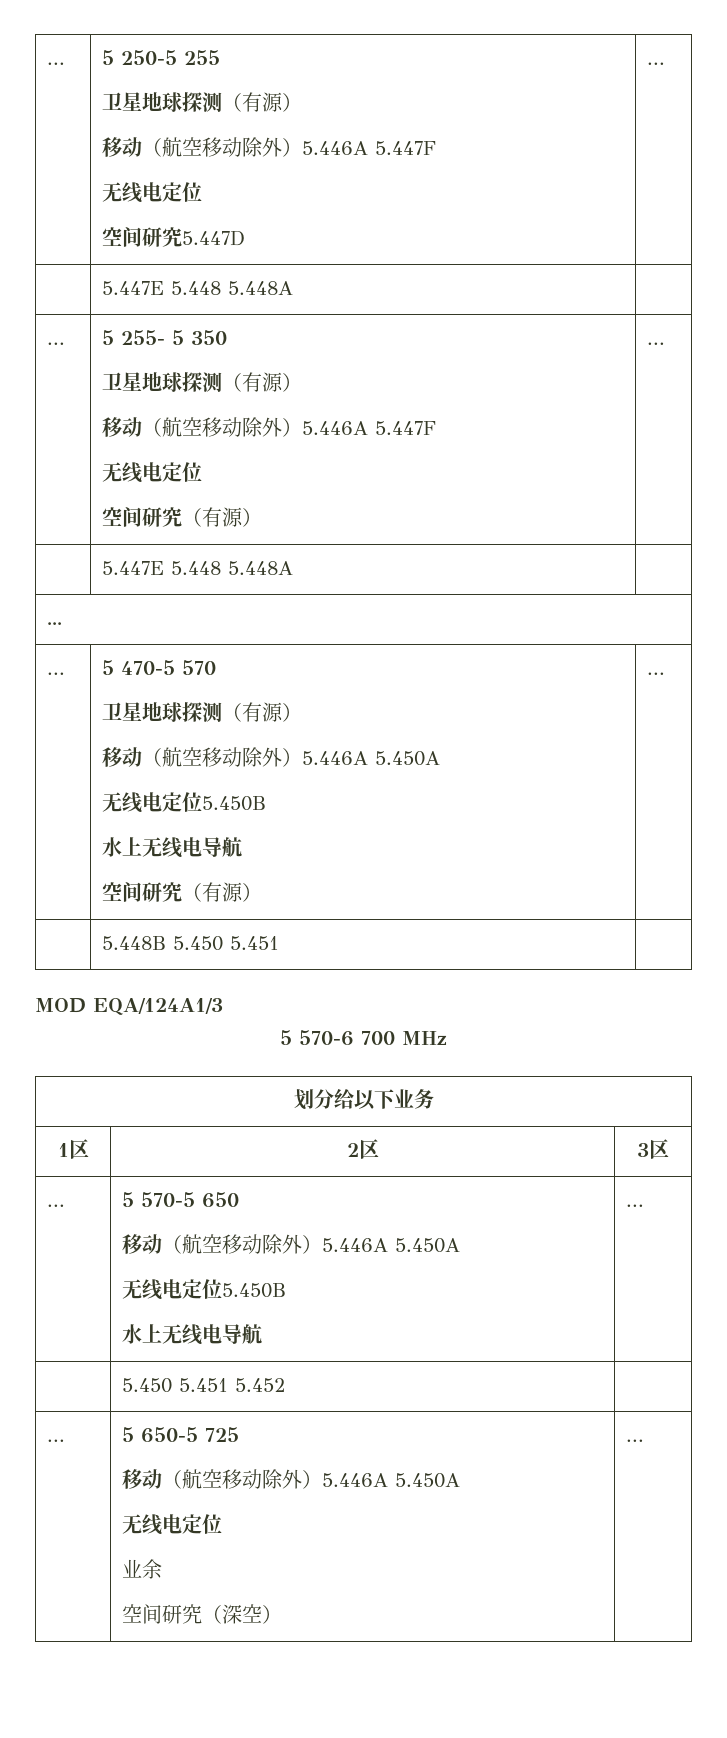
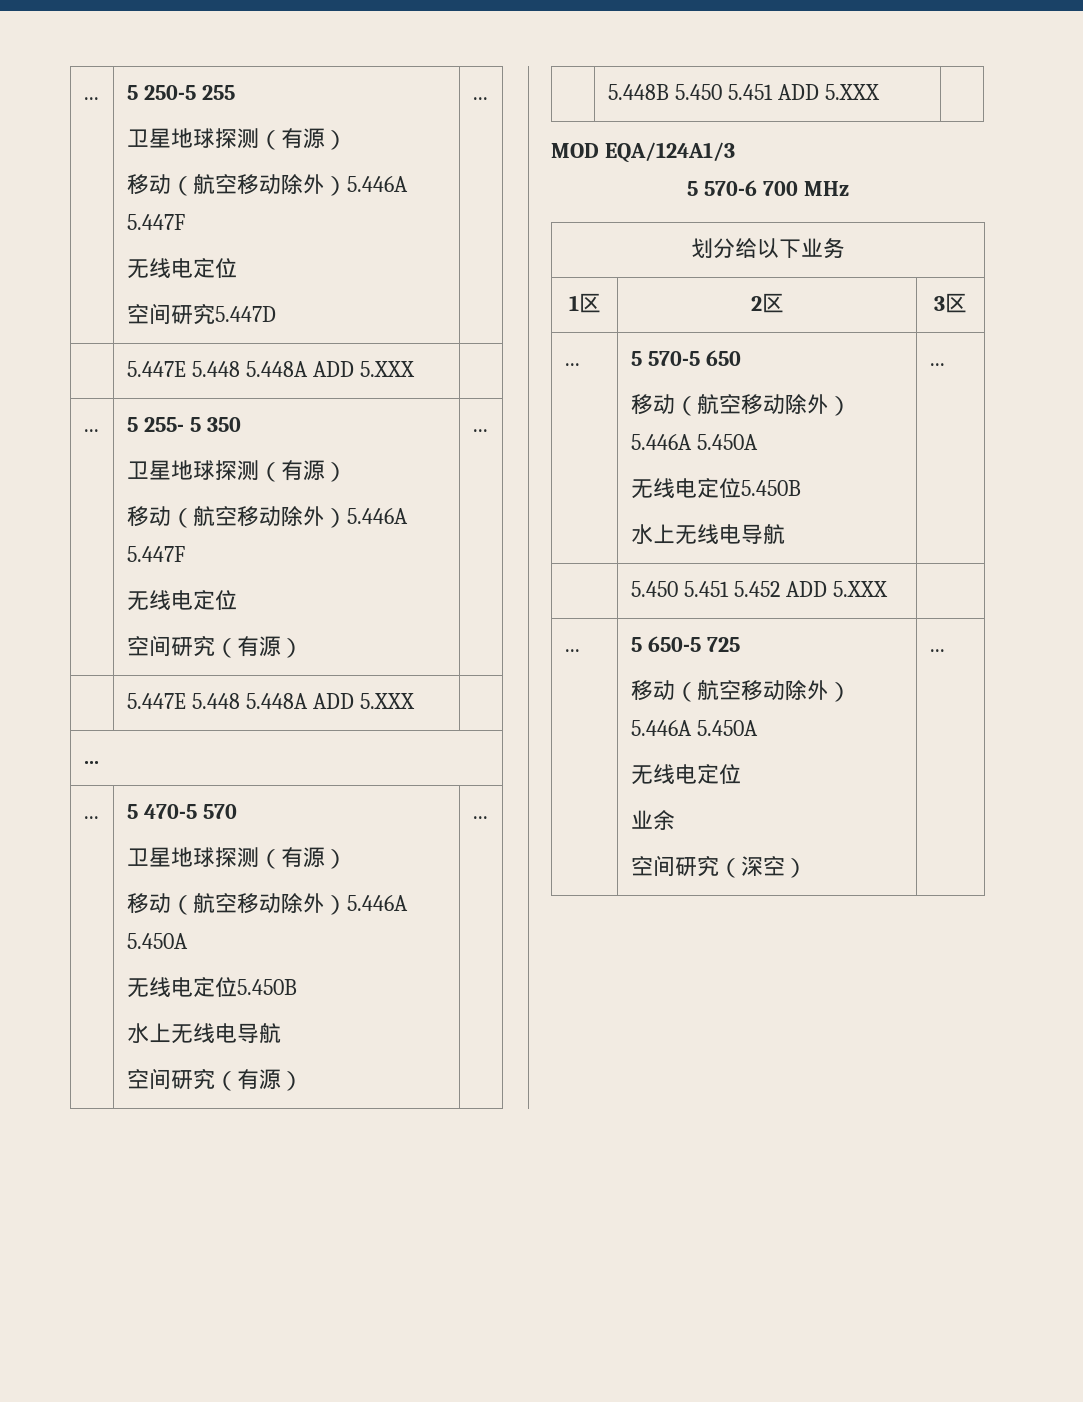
  ... | 5 250-5 255
  卫星地球探测（有源）
  移动（航空移动除外）5.446A 5.447F
  无线电定位
  空间研究5.447D | ...
- | 5.447E 5.448 5.448A |
+ | 5.447E 5.448 5.448A ADD 5.XXX |
  ... | 5 255- 5 350
  卫星地球探测（有源）
  移动（航空移动除外）5.446A 5.447F
  无线电定位
  空间研究（有源） | ...
- | 5.447E 5.448 5.448A |
+ | 5.447E 5.448 5.448A ADD 5.XXX |
- | 5.448B 5.450 5.451 |
+ | 5.448B 5.450 5.451 ADD 5.XXX |
- | 5.450 5.451 5.452 |
+ | 5.450 5.451 5.452 ADD 5.XXX |

